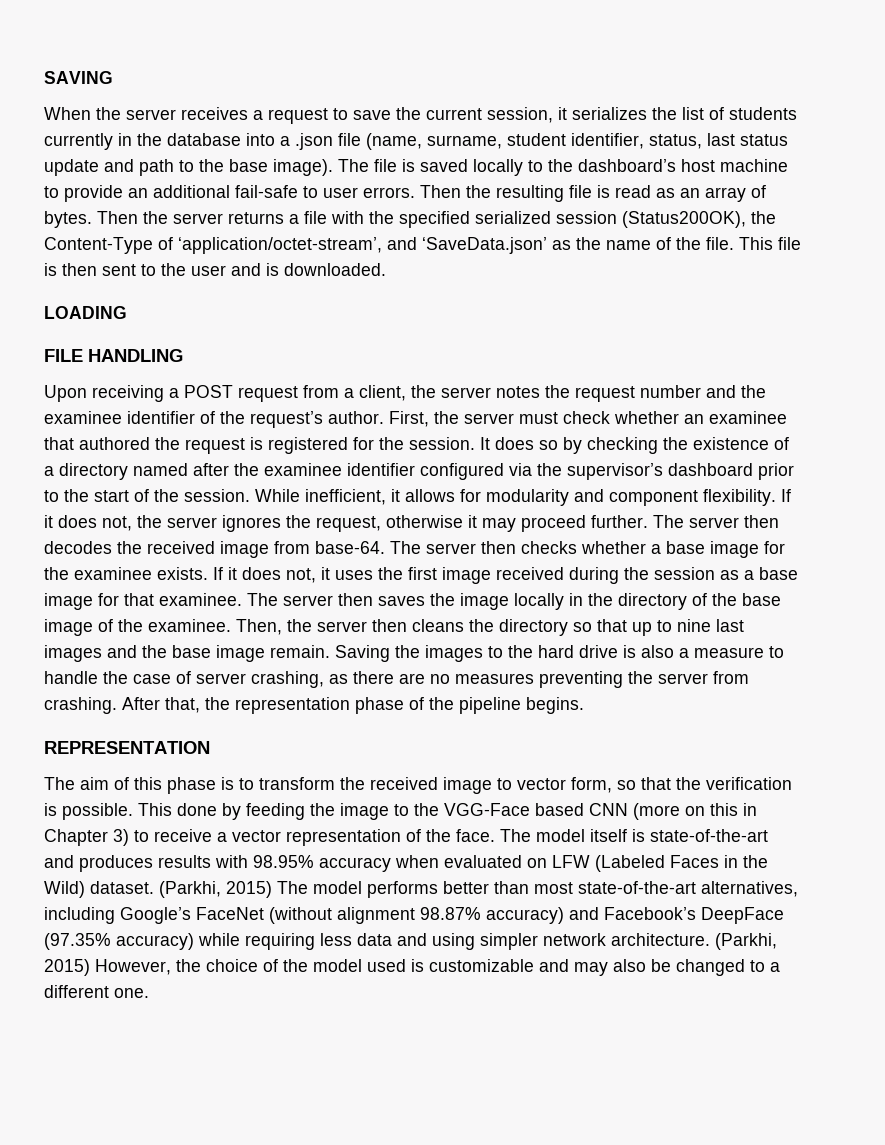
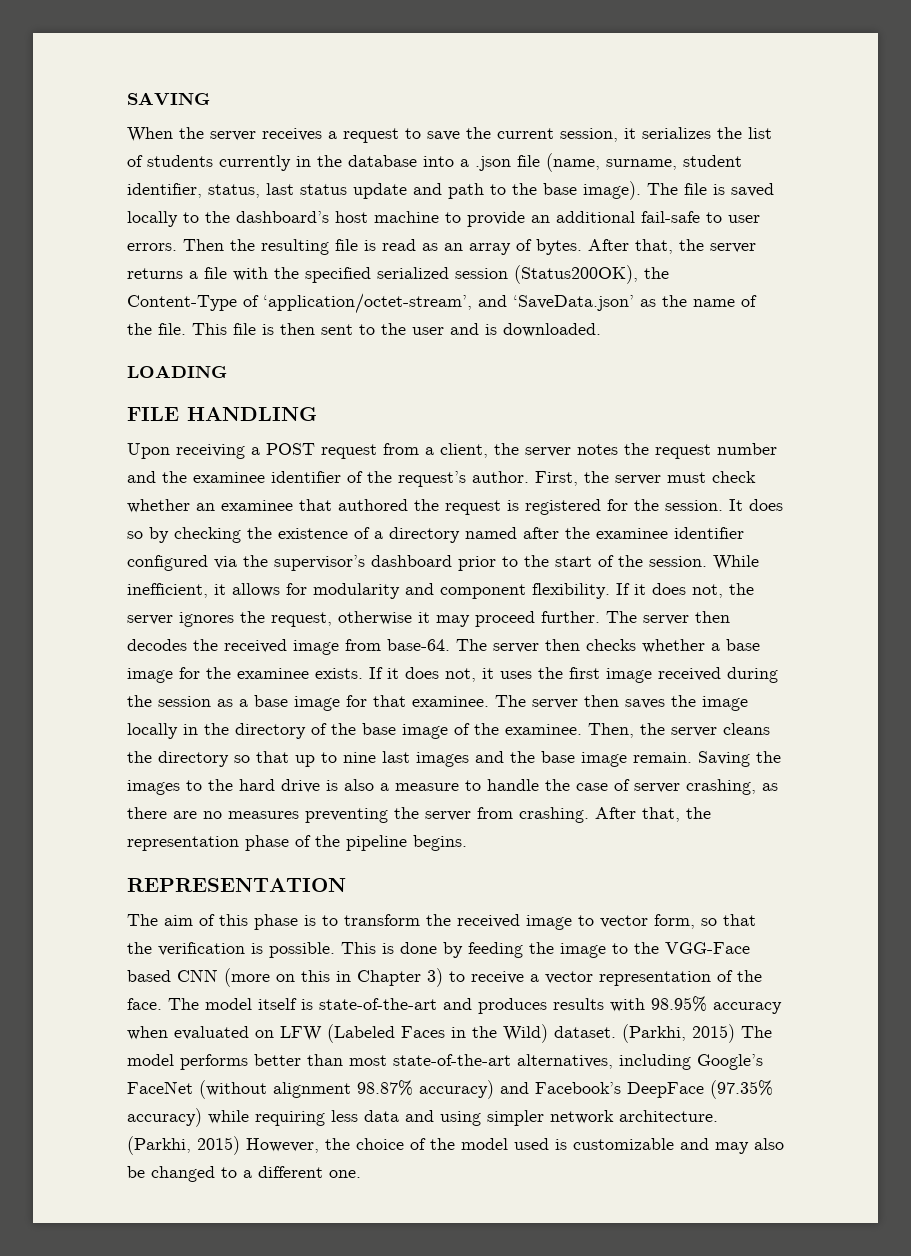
- Then the server returns a file with the specified serialized session (Status200OK), the Content-Type of ‘application/octet-stream’, and ‘SaveData.json’ as the name of the file.
+ After that, the server returns a file with the specified serialized session (Status200OK), the Content-Type of ‘application/octet-stream’, and ‘SaveData.json’ as the name of the file.
- Then, the server then cleans the directory so that up to nine last images and the base image remain.
+ Then, the server cleans the directory so that up to nine last images and the base image remain.
- This done by feeding the image to the VGG-Face based CNN (more on this in Chapter 3) to receive a vector representation of the face.
+ This is done by feeding the image to the VGG-Face based CNN (more on this in Chapter 3) to receive a vector representation of the face.

